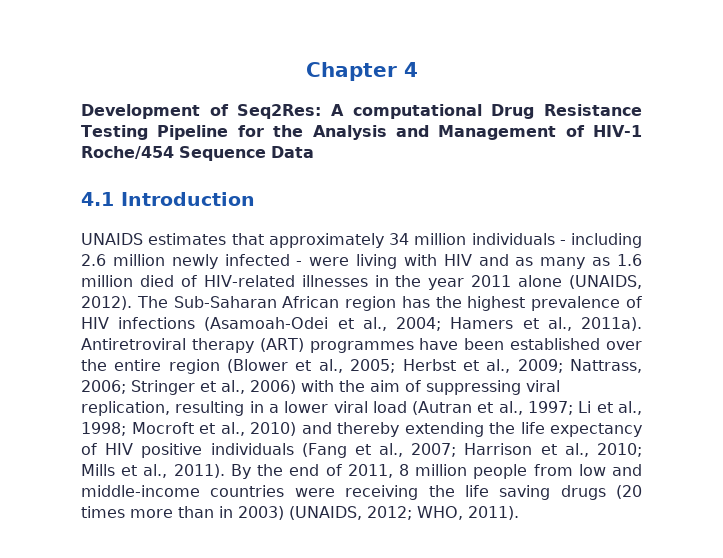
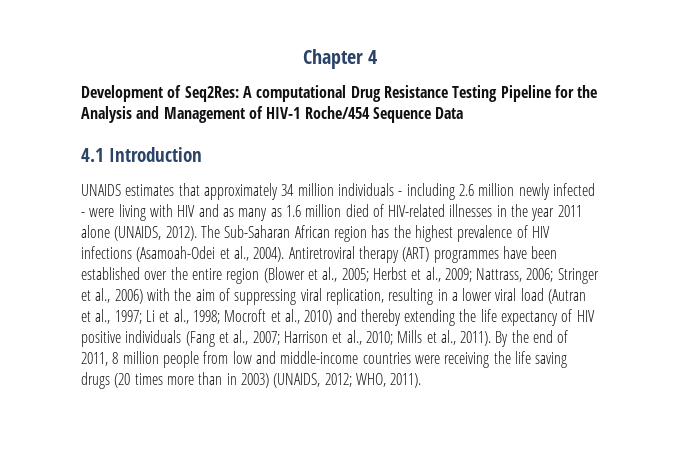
- The Sub-Saharan African region has the highest prevalence of HIV infections (Asamoah-Odei et al., 2004; Hamers et al., 2011a).
+ The Sub-Saharan African region has the highest prevalence of HIV infections (Asamoah-Odei et al., 2004).

